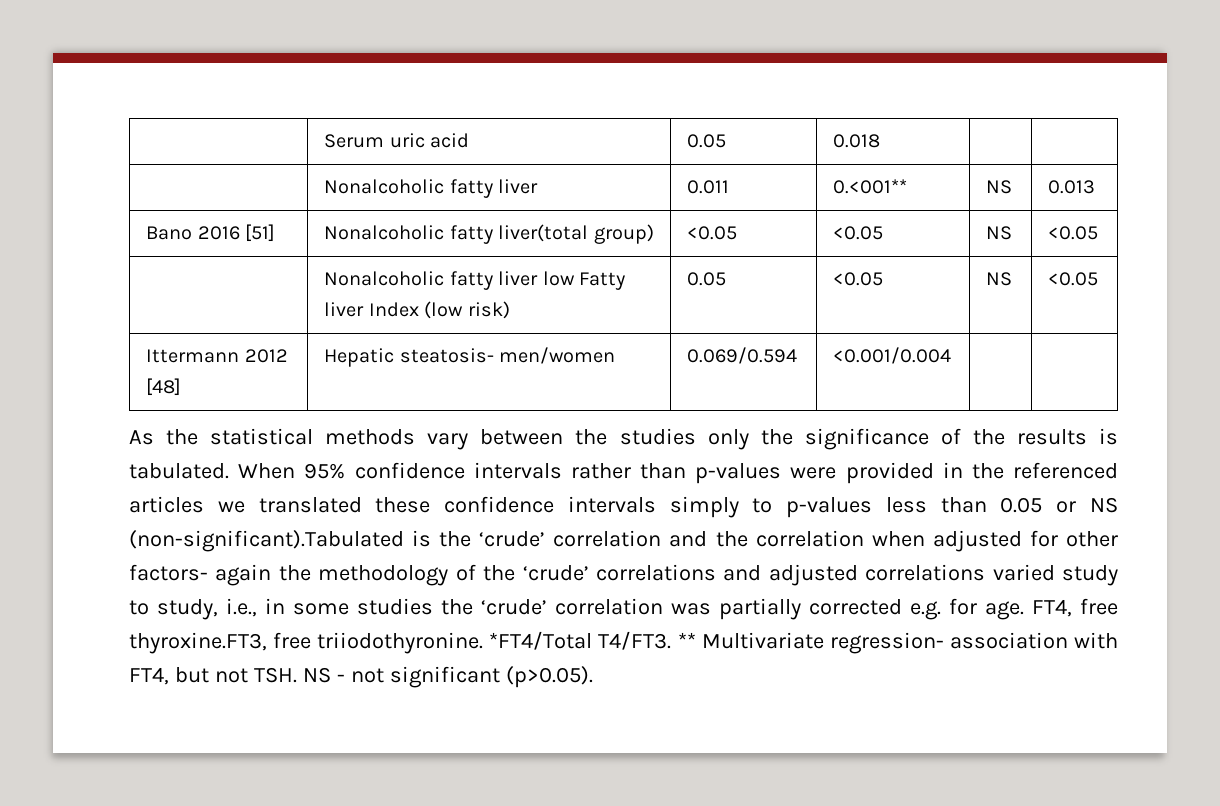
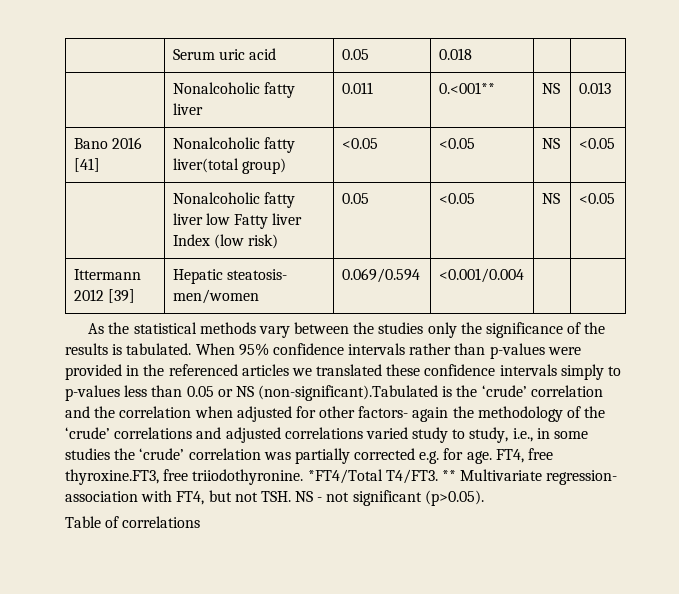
- Bano 2016 [51] | Nonalcoholic fatty liver(total group) | <0.05 | <0.05 | NS | <0.05
+ Bano 2016 [41] | Nonalcoholic fatty liver(total group) | <0.05 | <0.05 | NS | <0.05
- Ittermann 2012 [48] | Hepatic steatosis- men/women | 0.069/0.594 | <0.001/0.004 | |
+ Ittermann 2012 [39] | Hepatic steatosis- men/women | 0.069/0.594 | <0.001/0.004 | |
+ Table of correlations

